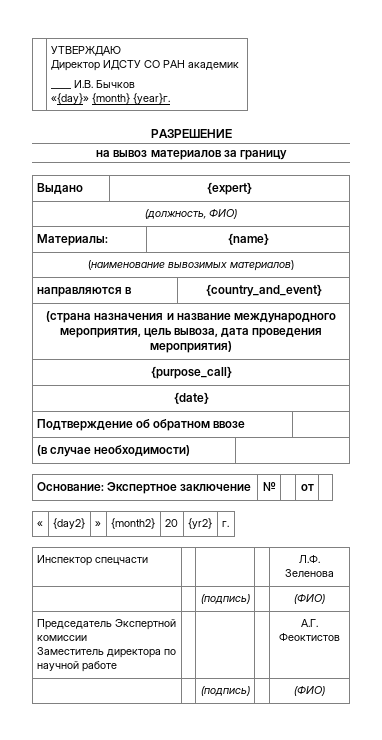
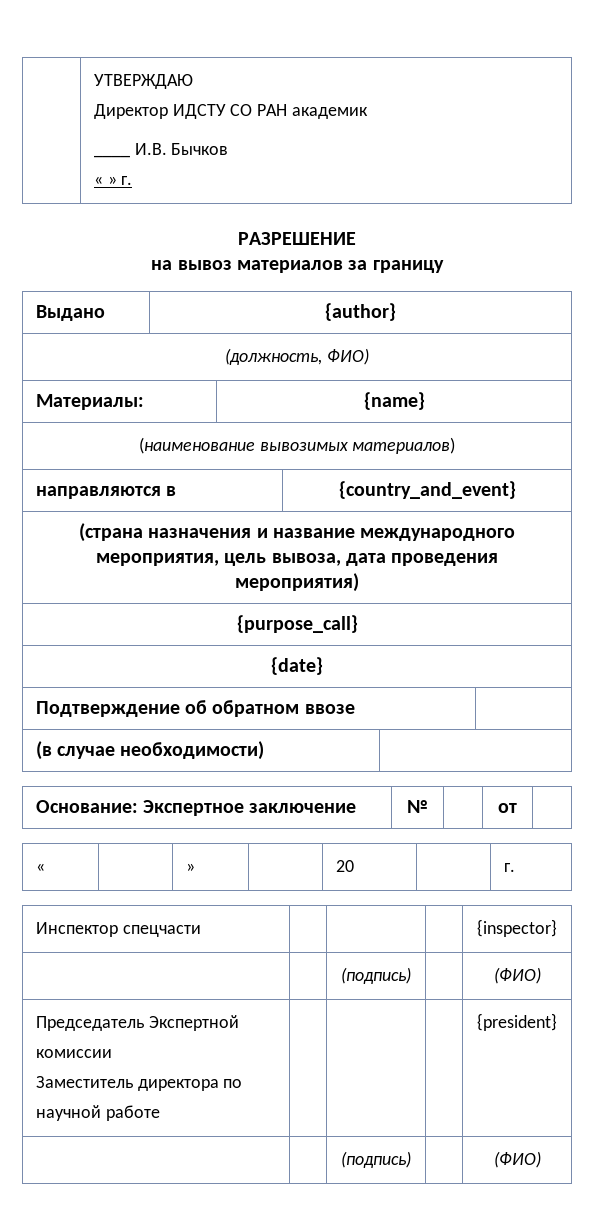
  | УТВЕРЖДАЮ
  Директор ИДСТУ СО РАН академик
  ____ И.В. Бычков
- «{day}» {month} {year}г.
+ « » г.
- Выдано | {expert}
+ Выдано | {author}
- « | {day2} | » | {month2} | 20 | {yr2} | г.
+ « | | » | | 20 | | г.
- Инспектор спецчасти | | | | Л.Ф. Зеленова
+ Инспектор спецчасти | | | | {inspector}
  Председатель Экспертной комиссии
- Заместитель директора по научной работе | | | | А.Г. Феоктистов
+ Заместитель директора по научной работе | | | | {president}

